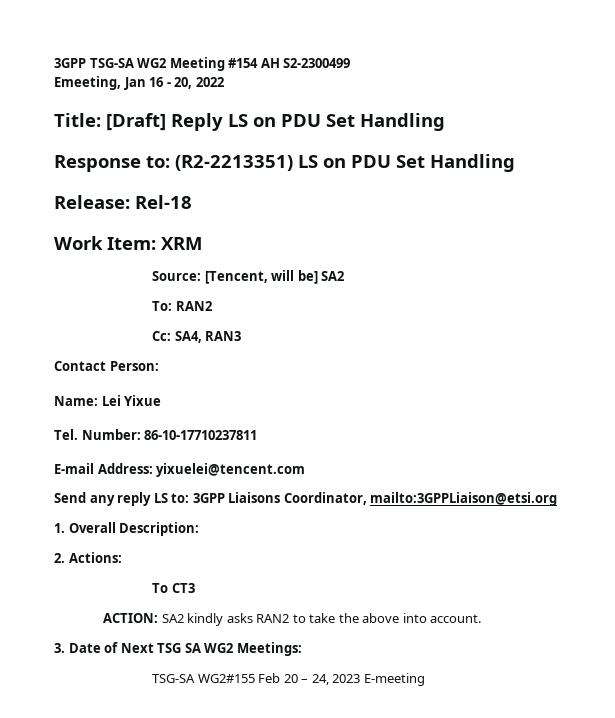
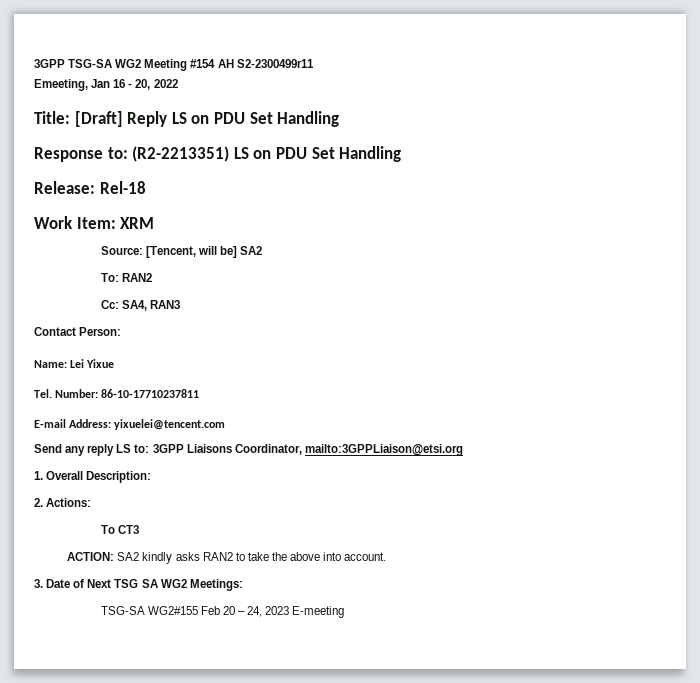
- 3GPP TSG-SA WG2 Meeting #154 AH S2-2300499
+ 3GPP TSG-SA WG2 Meeting #154 AH S2-2300499r11

